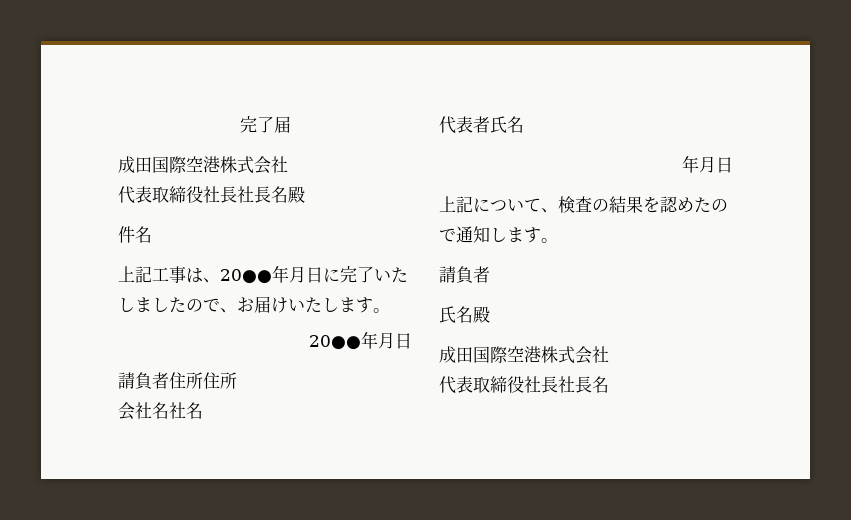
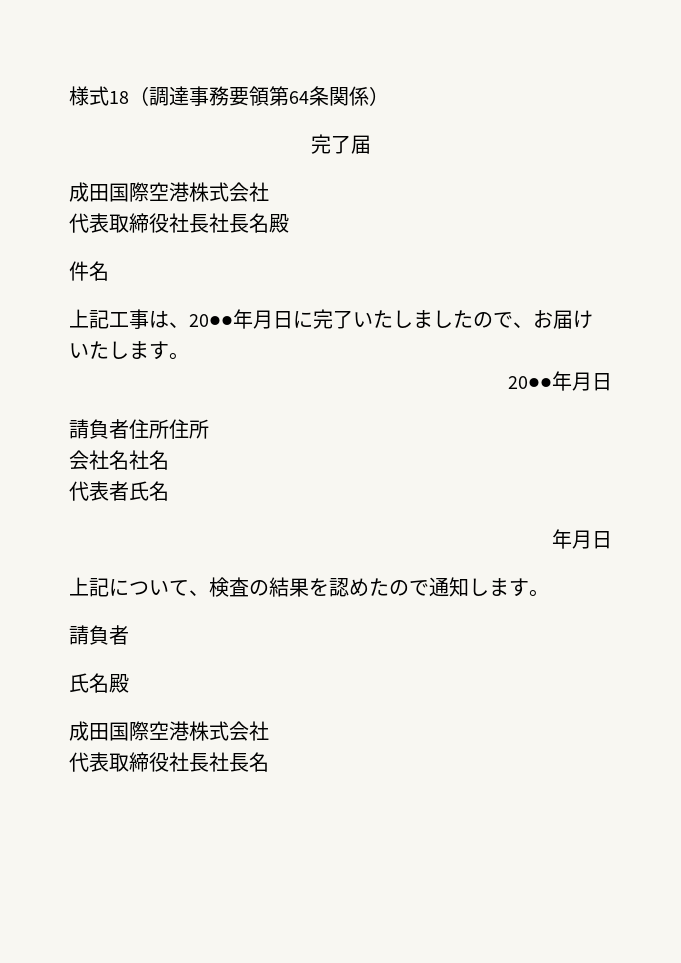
+ 様式18（調達事務要領第64条関係）

